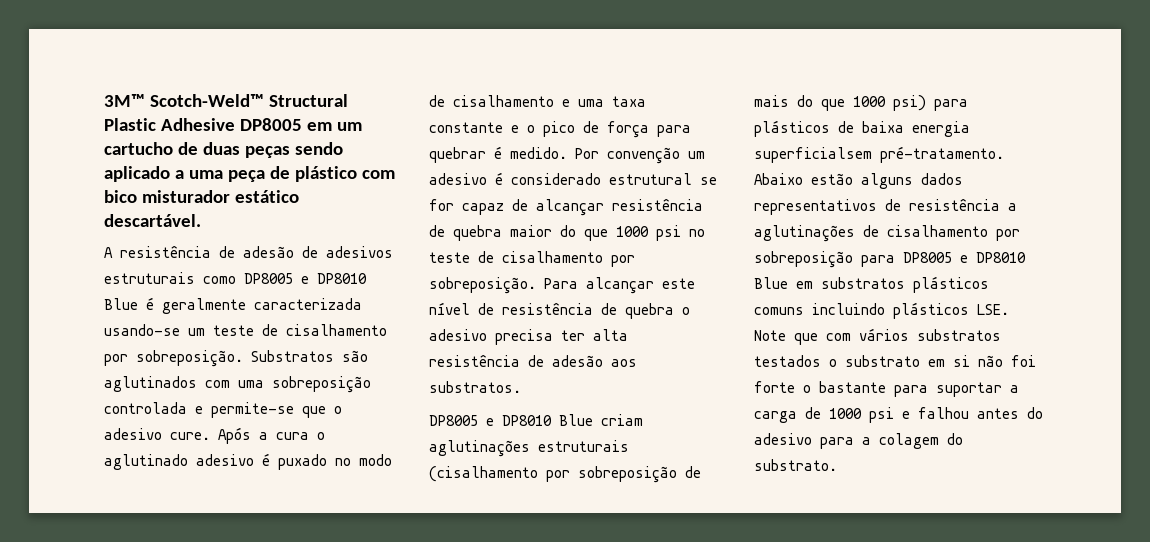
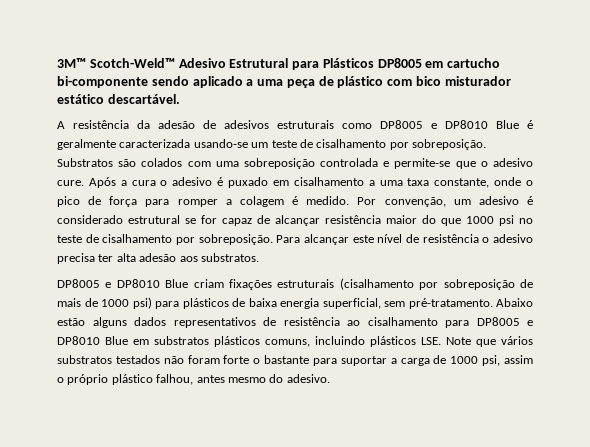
- 3M™ Scotch-Weld™ Structural Plastic Adhesive DP8005 em um cartucho de duas peças sendo aplicado a uma peça de plástico com bico misturador estático descartável.
+ 3M™ Scotch-Weld™ Adesivo Estrutural para Plásticos DP8005 em cartucho bi-componente sendo aplicado a uma peça de plástico com bico misturador estático descartável.
- A resistência de adesão de adesivos estruturais como DP8005 e DP8010 Blue é geralmente caracterizada usando-se um teste de cisalhamento por sobreposição.
+ A resistência da adesão de adesivos estruturais como DP8005 e DP8010 Blue é geralmente caracterizada usando-se um teste de cisalhamento por sobreposição.
- Substratos são aglutinados com uma sobreposição controlada e permite-se que o adesivo cure.
+ Substratos são colados com uma sobreposição controlada e permite-se que o adesivo cure.
- Após a cura o aglutinado adesivo é puxado no modo de cisalhamento e uma taxa constante e o pico de força para quebrar é medido.
+ Após a cura o adesivo é puxado em cisalhamento a uma taxa constante, onde o pico de força para romper a colagem é medido.
- Por convenção um adesivo é considerado estrutural se for capaz de alcançar resistência de quebra maior do que 1000 psi no teste de cisalhamento por sobreposição.
+ Por convenção, um adesivo é considerado estrutural se for capaz de alcançar resistência maior do que 1000 psi no teste de cisalhamento por sobreposição.
- Para alcançar este nível de resistência de quebra o adesivo precisa ter alta resistência de adesão aos substratos.
+ Para alcançar este nível de resistência o adesivo precisa ter alta adesão aos substratos.
- DP8005 e DP8010 Blue criam aglutinações estruturais (cisalhamento por sobreposição de mais do que 1000 psi) para plásticos de baixa energia superficialsem pré-tratamento.
+ DP8005 e DP8010 Blue criam fixações estruturais (cisalhamento por sobreposição de mais de 1000 psi) para plásticos de baixa energia superficial, sem pré-tratamento.
- Abaixo estão alguns dados representativos de resistência a aglutinações de cisalhamento por sobreposição para DP8005 e DP8010 Blue em substratos plásticos comuns incluindo plásticos LSE. Note que com vários substratos testados o substrato em si não foi forte o bastante para suportar a carga de 1000 psi e falhou antes do adesivo para a colagem do substrato.
+ Abaixo estão alguns dados representativos de resistência ao cisalhamento para DP8005 e DP8010 Blue em substratos plásticos comuns, incluindo plásticos LSE. Note que vários substratos testados não foram forte o bastante para suportar a carga de 1000 psi, assim o próprio plástico falhou, antes mesmo do adesivo.

